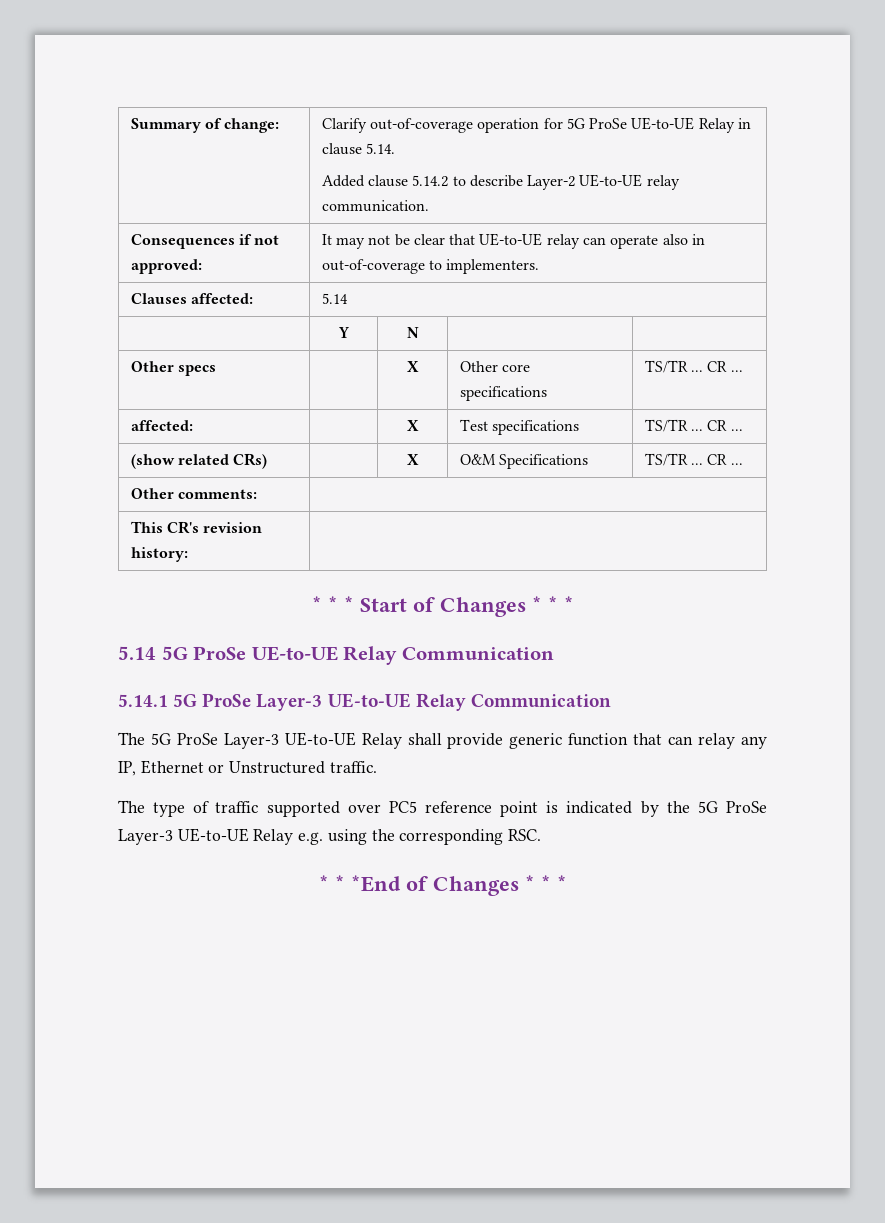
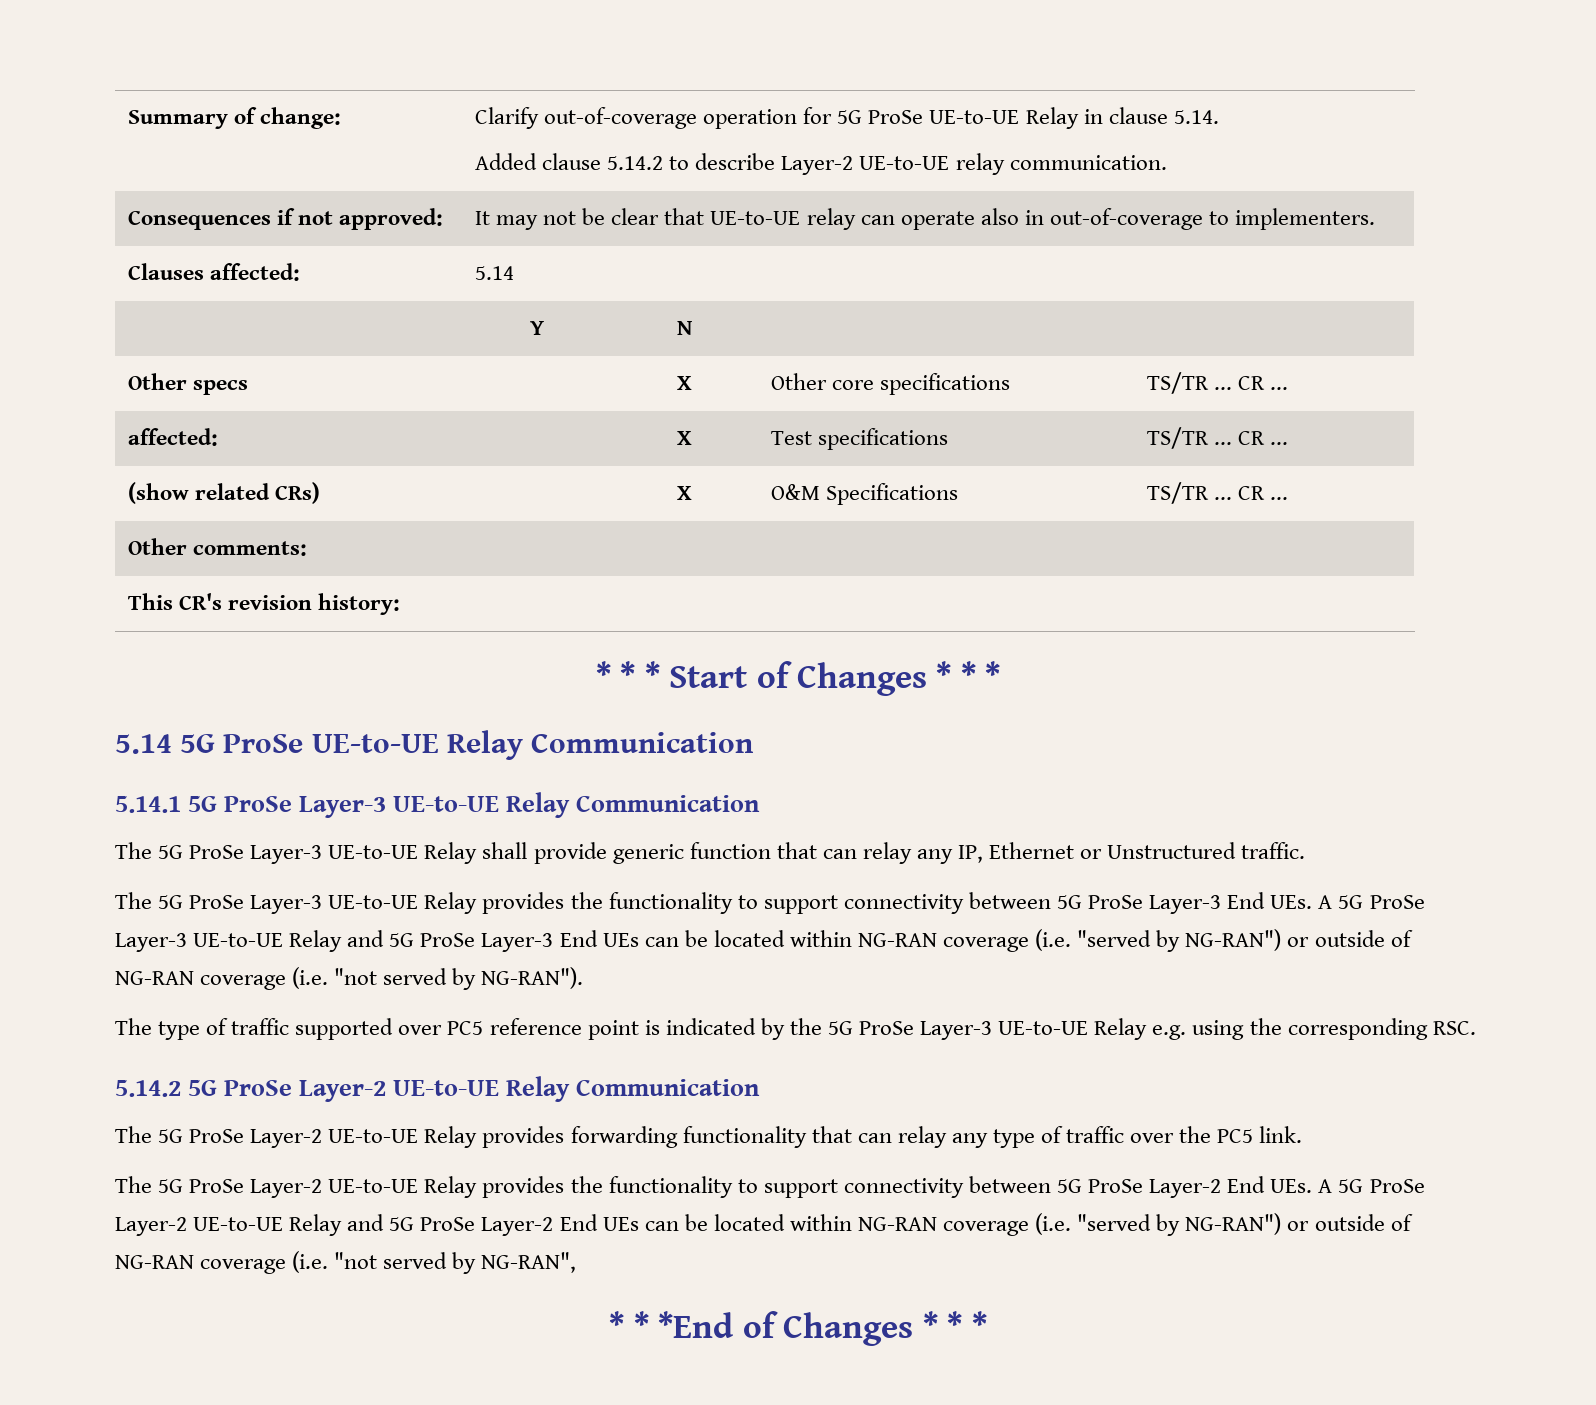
+ The 5G ProSe Layer-3 UE-to-UE Relay provides the functionality to support connectivity between 5G ProSe Layer-3 End UEs. A 5G ProSe Layer-3 UE-to-UE Relay and 5G ProSe Layer-3 End UEs can be located within NG-RAN coverage (i.e. "served by NG-RAN") or outside of NG-RAN coverage (i.e. "not served by NG-RAN").
+ 5.14.2 5G ProSe Layer-2 UE-to-UE Relay Communication
+ The 5G ProSe Layer-2 UE-to-UE Relay provides forwarding functionality that can relay any type of traffic over the PC5 link.
+ The 5G ProSe Layer-2 UE-to-UE Relay provides the functionality to support connectivity between 5G ProSe Layer-2 End UEs. A 5G ProSe Layer-2 UE-to-UE Relay and 5G ProSe Layer-2 End UEs can be located within NG-RAN coverage (i.e. "served by NG-RAN") or outside of NG-RAN coverage (i.e. "not served by NG-RAN",

